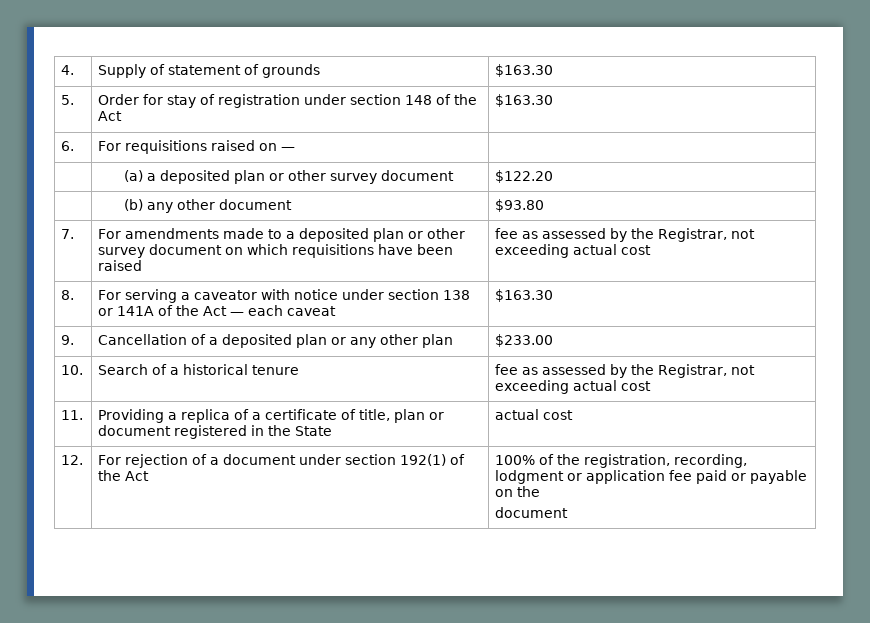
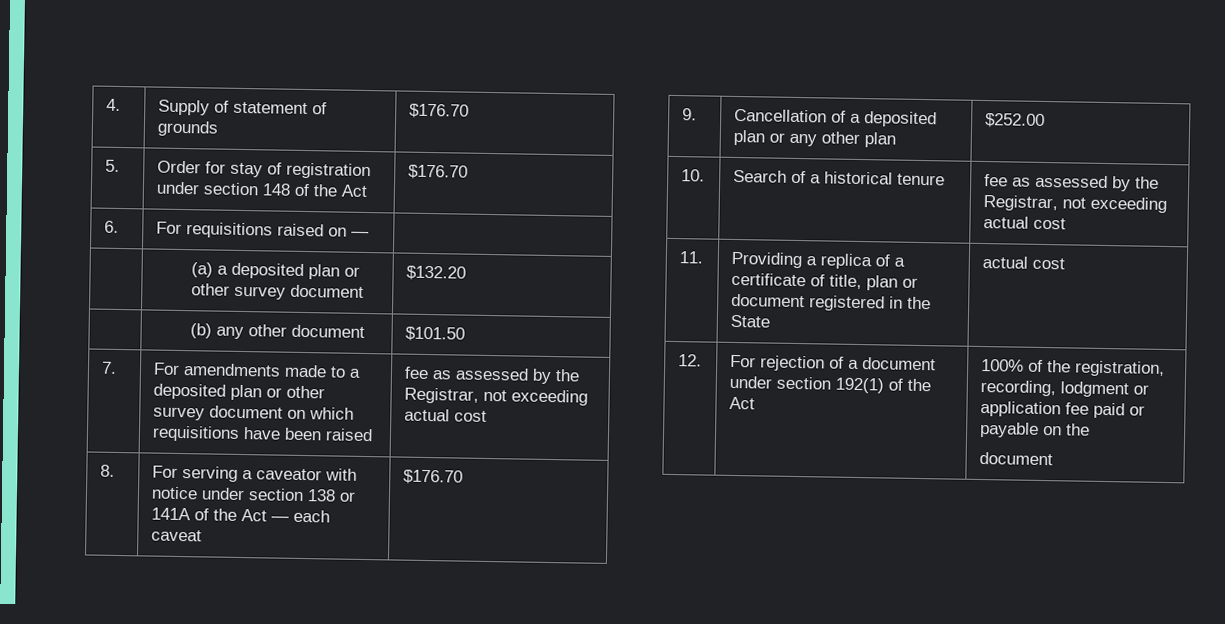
- 4. | Supply of statement of grounds | $163.30
+ 4. | Supply of statement of grounds | $176.70
- 5. | Order for stay of registration under section 148 of the Act | $163.30
+ 5. | Order for stay of registration under section 148 of the Act | $176.70
- | (a) a deposited plan or other survey document | $122.20
+ | (a) a deposited plan or other survey document | $132.20
- | (b) any other document | $93.80
+ | (b) any other document | $101.50
- 8. | For serving a caveator with notice under section 138 or 141A of the Act — each caveat | $163.30
+ 8. | For serving a caveator with notice under section 138 or 141A of the Act — each caveat | $176.70
- 9. | Cancellation of a deposited plan or any other plan | $233.00
+ 9. | Cancellation of a deposited plan or any other plan | $252.00

